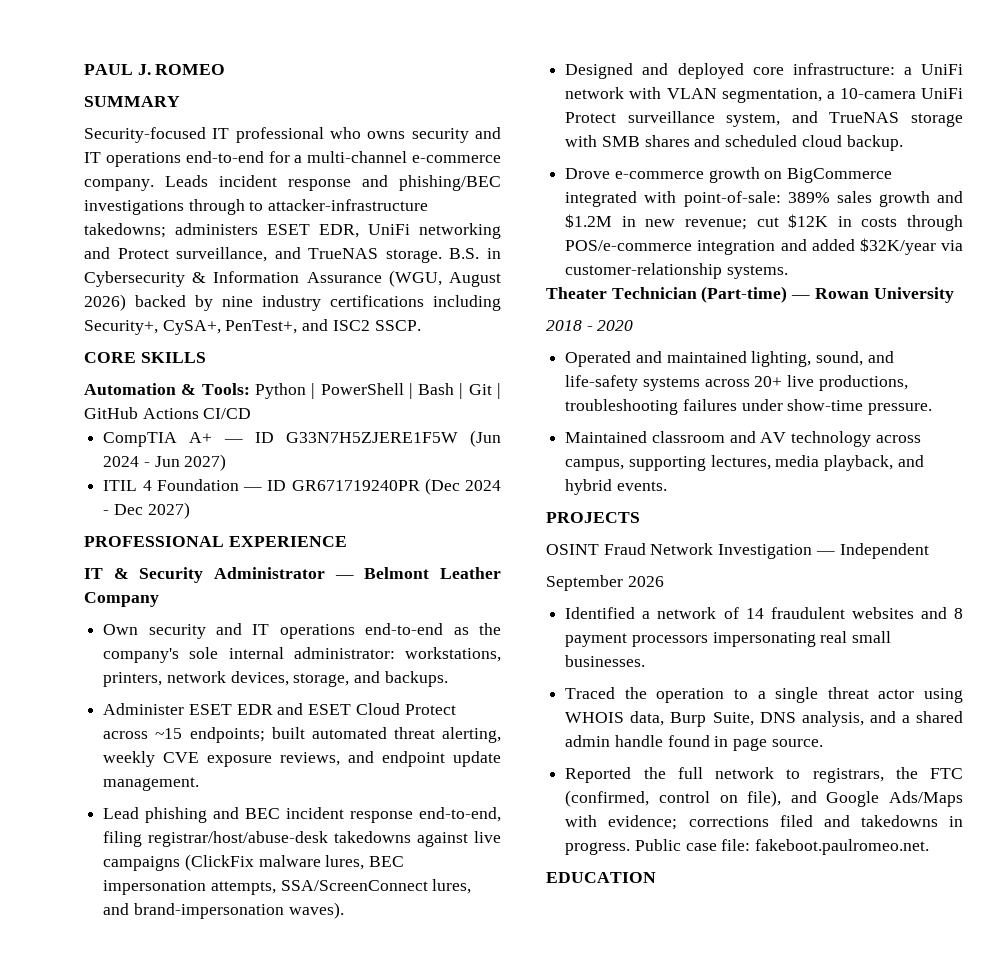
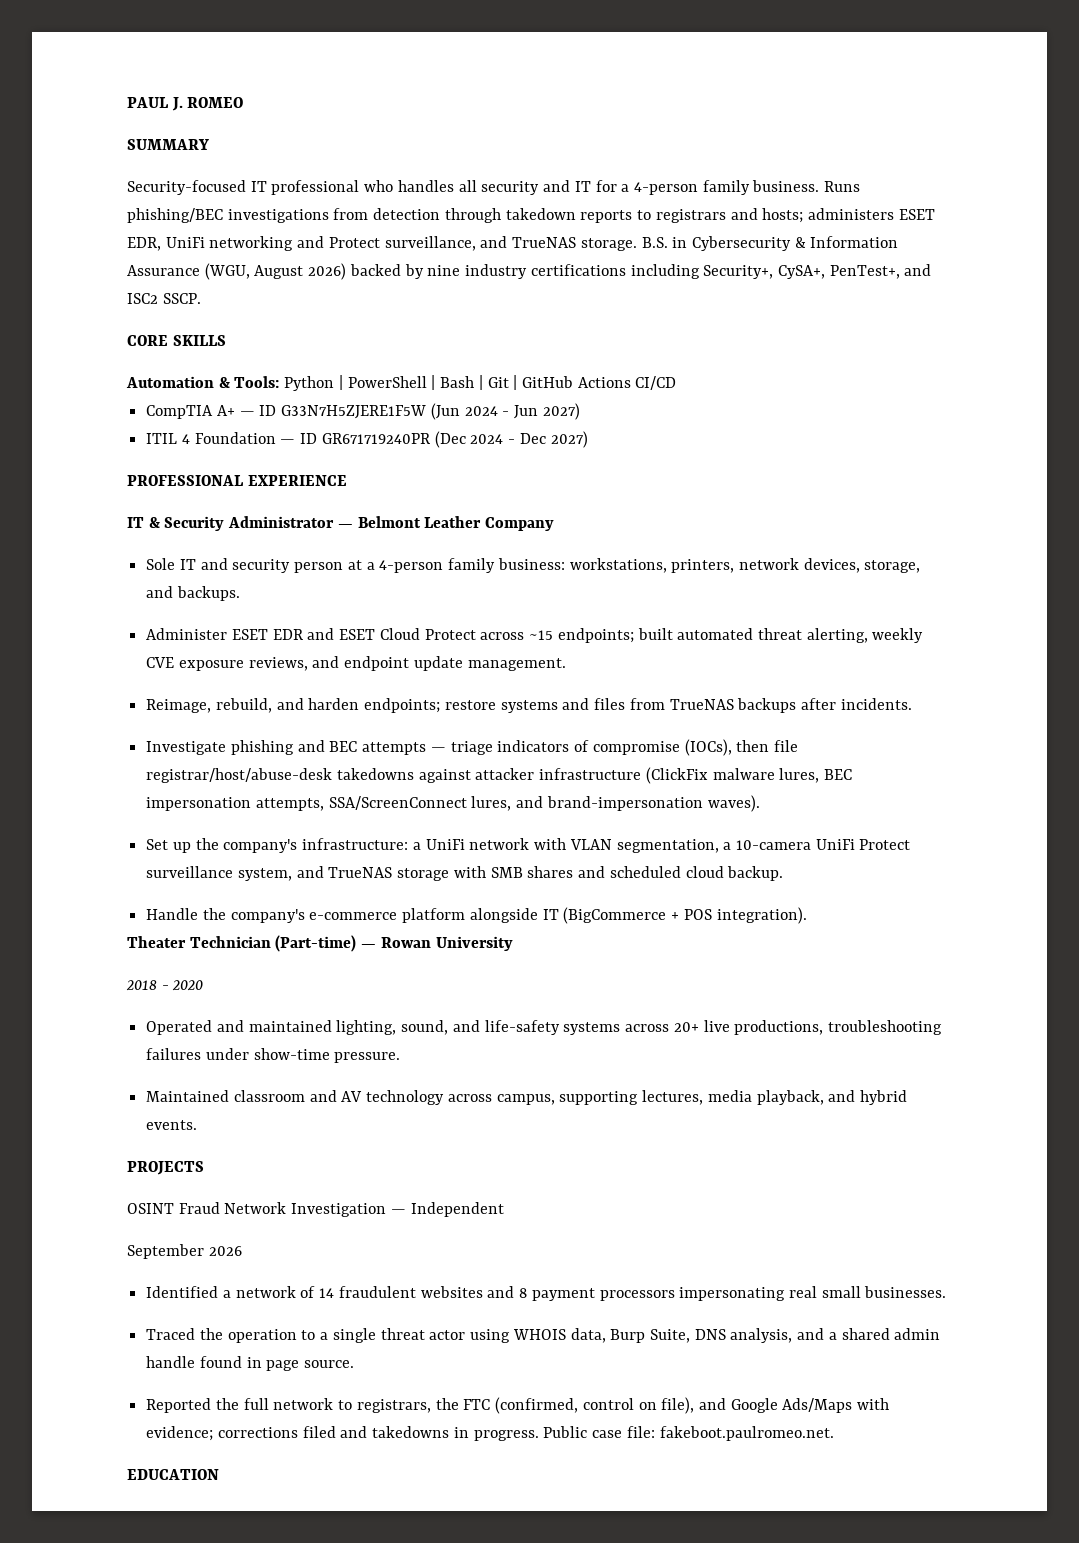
- Security-focused IT professional who owns security and IT operations end-to-end for a multi-channel e-commerce company. Leads incident response and phishing/BEC investigations through to attacker-infrastructure takedowns; administers ESET EDR, UniFi networking and Protect surveillance, and TrueNAS storage.
+ Security-focused IT professional who handles all security and IT for a 4-person family business. Runs phishing/BEC investigations from detection through takedown reports to registrars and hosts; administers ESET EDR, UniFi networking and Protect surveillance, and TrueNAS storage.
- Own security and IT operations end-to-end as the company's sole internal administrator: workstations, printers, network devices, storage, and backups.
+ Sole IT and security person at a 4-person family business: workstations, printers, network devices, storage, and backups.
- Lead phishing and BEC incident response end-to-end, filing registrar/host/abuse-desk takedowns against live campaigns (ClickFix malware lures, BEC impersonation attempts, SSA/ScreenConnect lures, and brand-impersonation waves).
+ Reimage, rebuild, and harden endpoints; restore systems and files from TrueNAS backups after incidents.
+ Investigate phishing and BEC attempts — triage indicators of compromise (IOCs), then file registrar/host/abuse-desk takedowns against attacker infrastructure (ClickFix malware lures, BEC impersonation attempts, SSA/ScreenConnect lures, and brand-impersonation waves).
- Designed and deployed core infrastructure: a UniFi network with VLAN segmentation, a 10-camera UniFi Protect surveillance system, and TrueNAS storage with SMB shares and scheduled cloud backup.
+ Set up the company's infrastructure: a UniFi network with VLAN segmentation, a 10-camera UniFi Protect surveillance system, and TrueNAS storage with SMB shares and scheduled cloud backup.
- Drove e-commerce growth on BigCommerce integrated with point-of-sale: 389% sales growth and $1.2M in new revenue; cut $12K in costs through POS/e-commerce integration and added $32K/year via customer-relationship systems.
+ Handle the company's e-commerce platform alongside IT (BigCommerce + POS integration).

